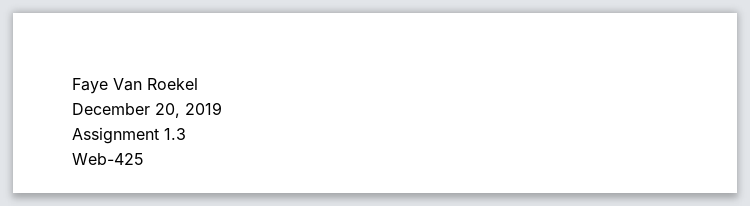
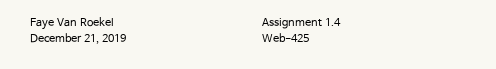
- December 20, 2019
+ December 21, 2019
- Assignment 1.3
+ Assignment 1.4

